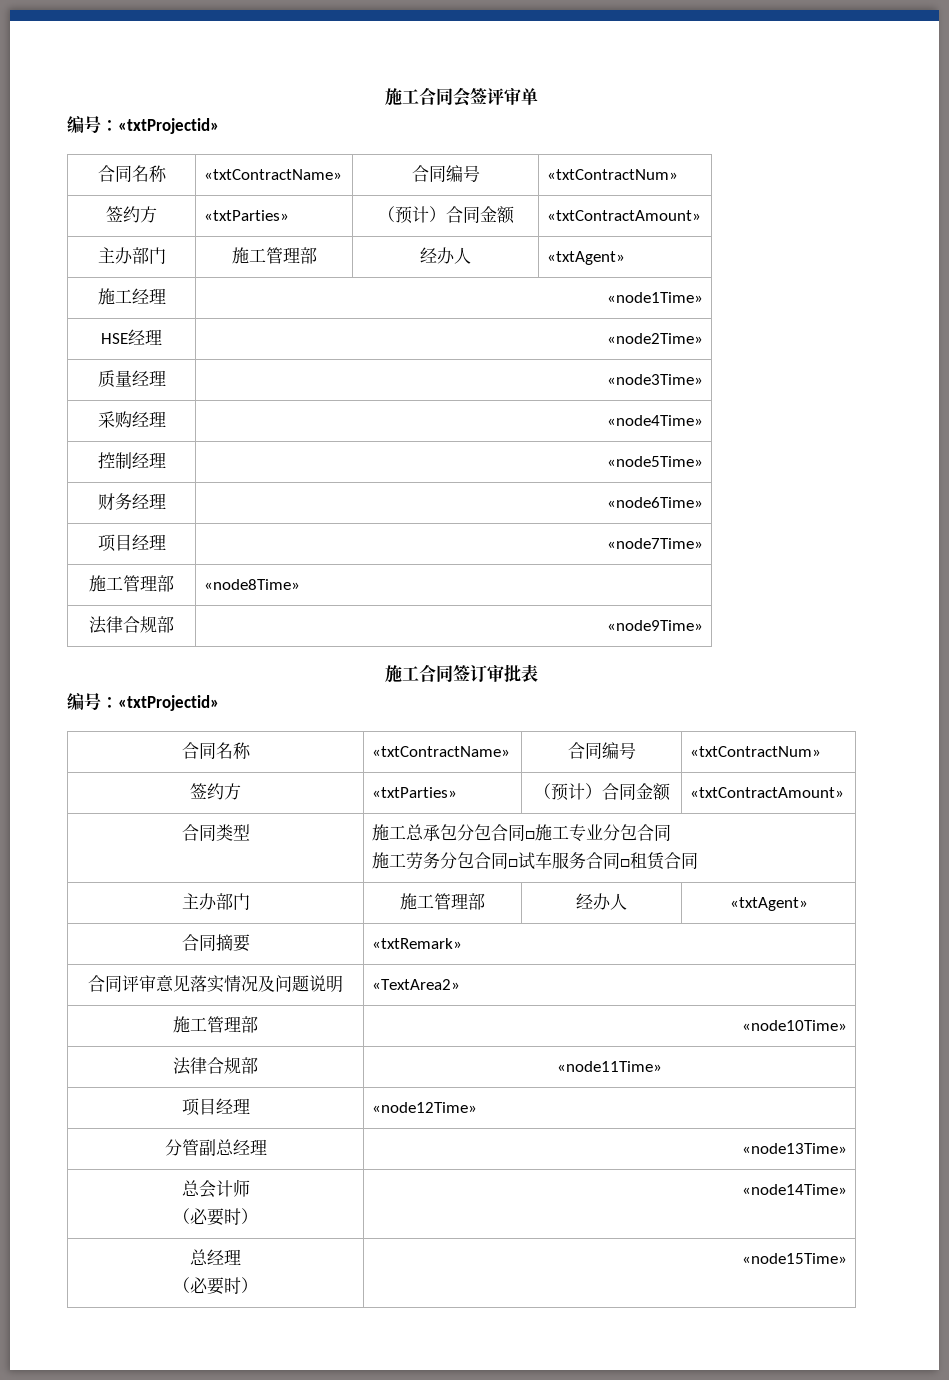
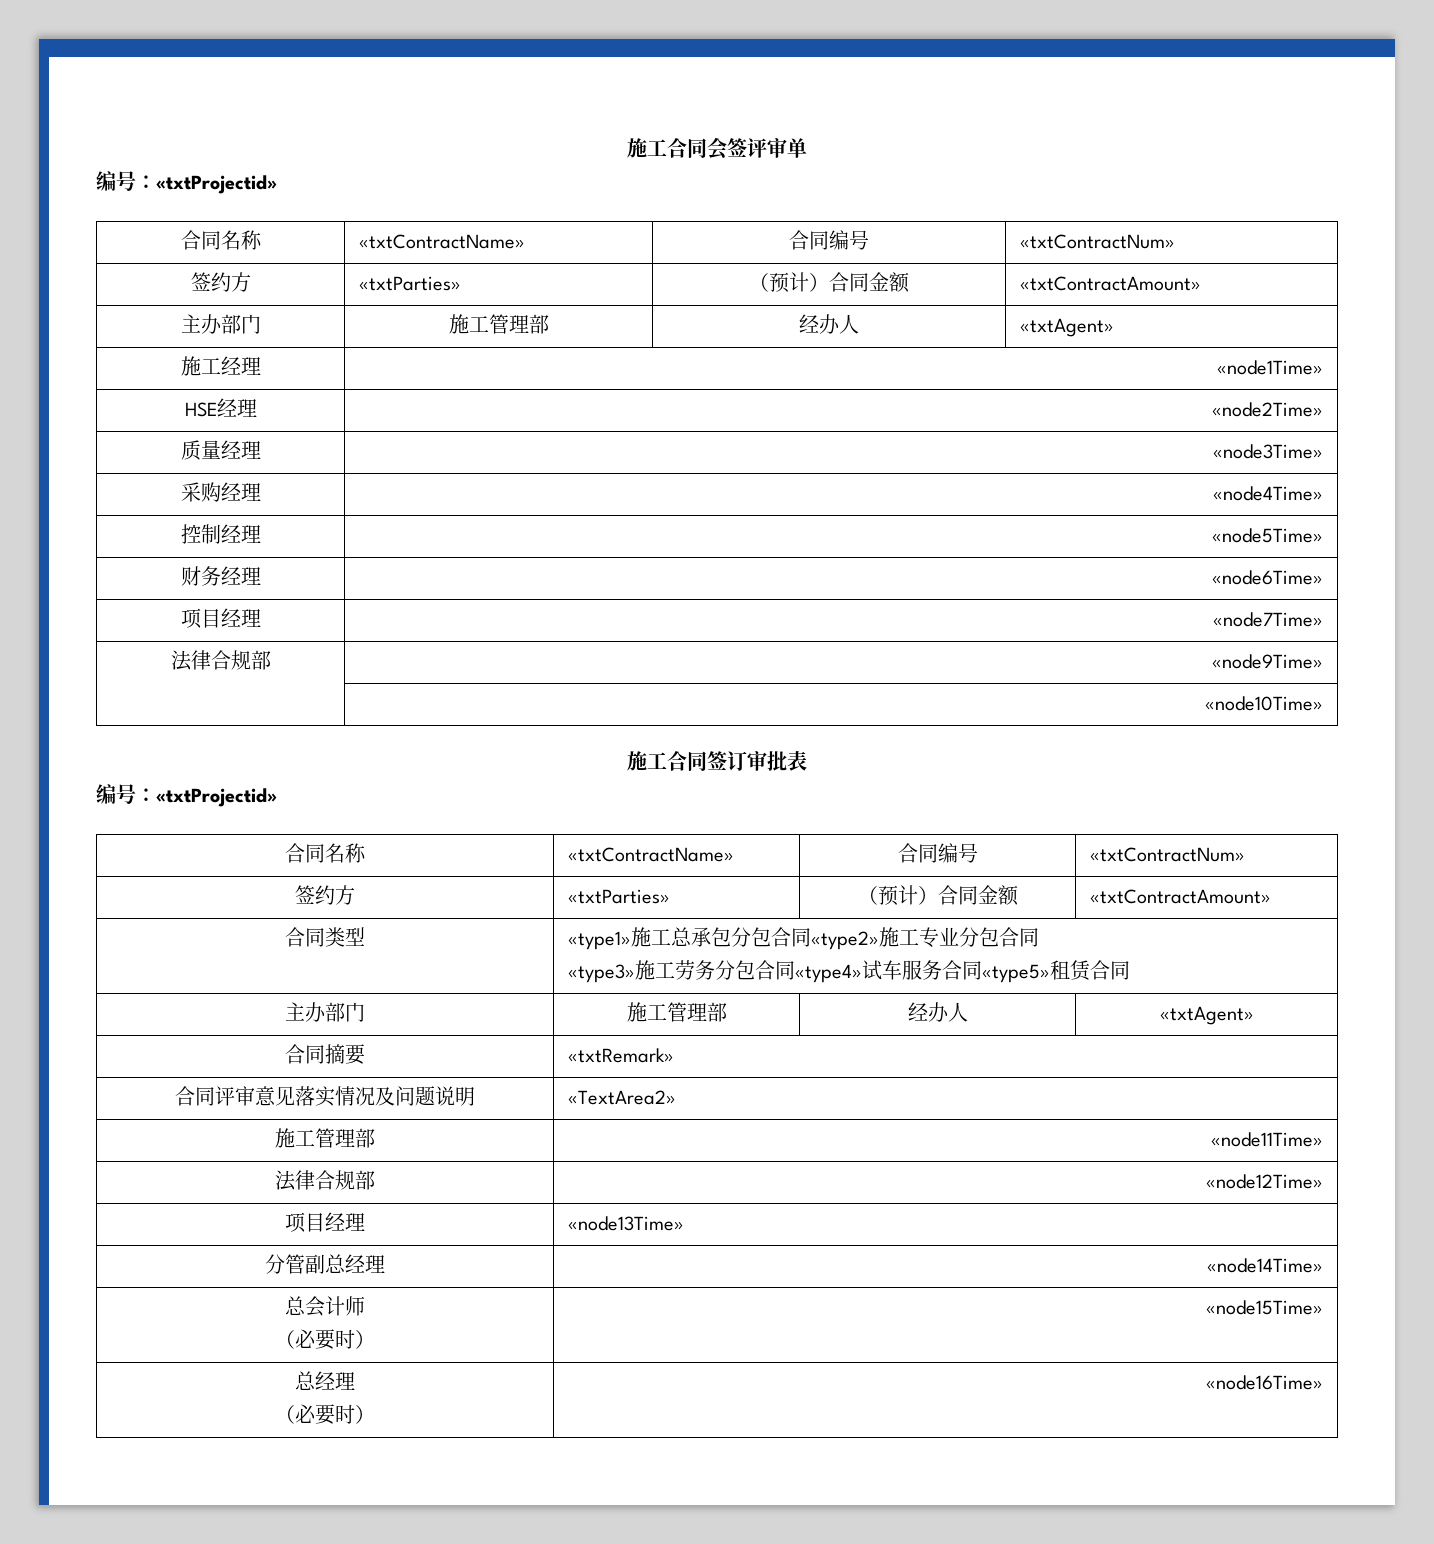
- 施工管理部 | «node8Time»
+ | «node10Time»
- 合同类型 | 施工总承包分包合同□施工专业分包合同
- 施工劳务分包合同□试车服务合同□租赁合同
+ 合同类型 | «type1»施工总承包分包合同«type2»施工专业分包合同
+ «type3»施工劳务分包合同«type4»试车服务合同«type5»租赁合同
- 施工管理部 | «node10Time»
- 法律合规部 | «node11Time»
- 项目经理 | «node12Time»
+ 施工管理部 | «node11Time»
+ 法律合规部 | «node12Time»
+ 项目经理 | «node13Time»
- 分管副总经理 | «node13Time»
+ 分管副总经理 | «node14Time»
  总会计师
- （必要时） | «node14Time»
+ （必要时） | «node15Time»
  总经理
- （必要时） | «node15Time»
+ （必要时） | «node16Time»

